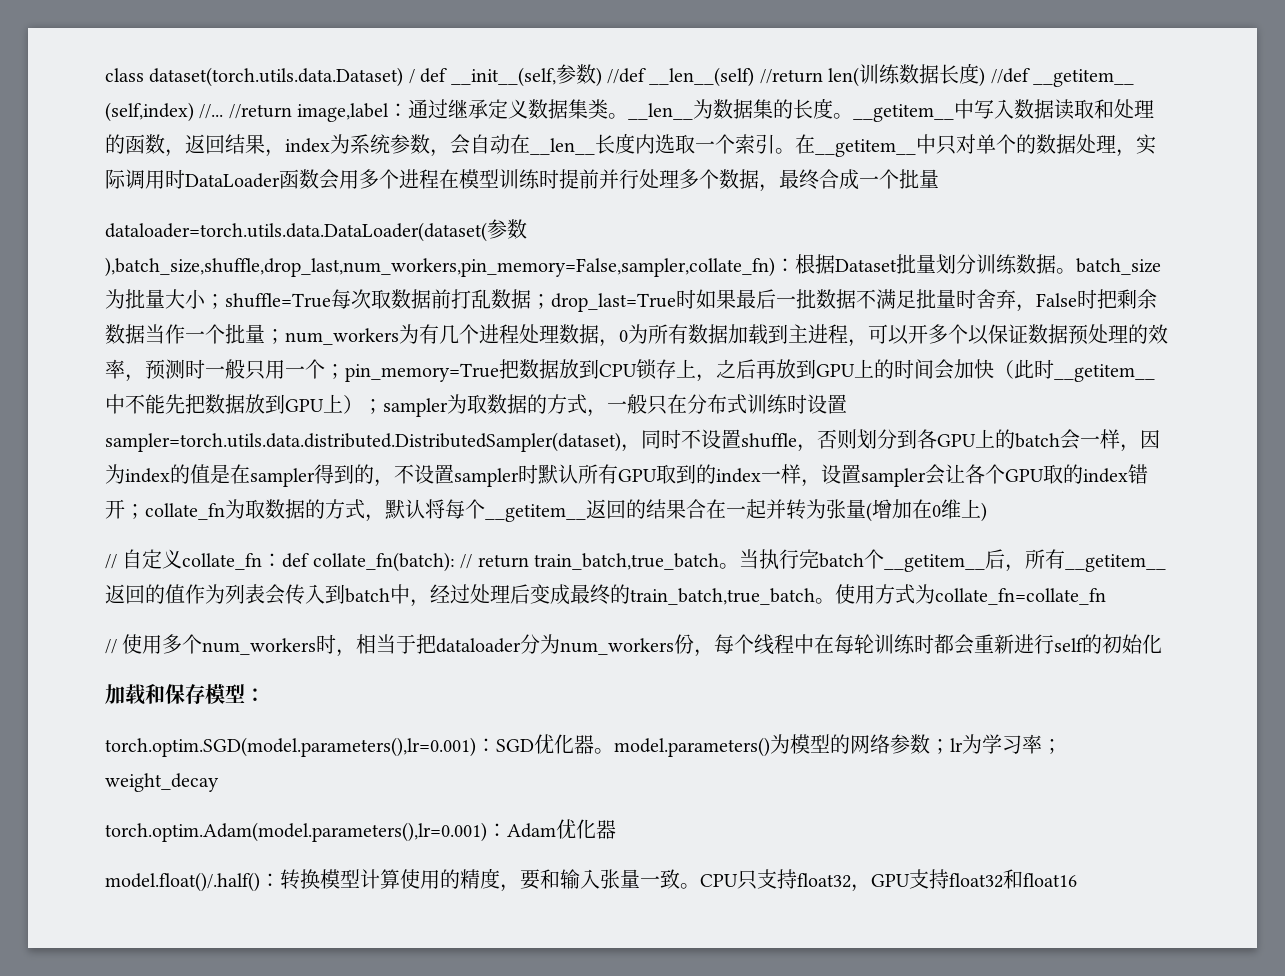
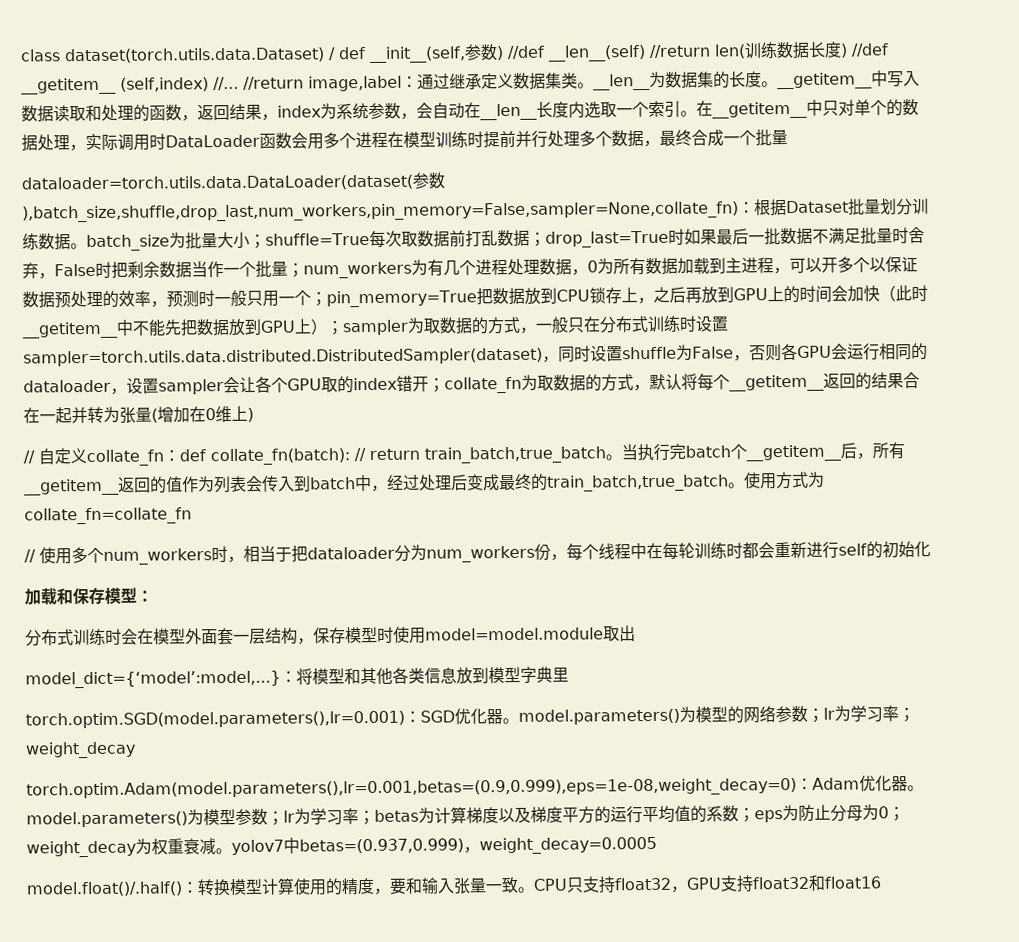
- dataloader=torch.utils.data.DataLoader(dataset(参数),batch_size,shuffle,drop_last,num_workers,pin_memory=False,sampler,collate_fn)：
+ dataloader=torch.utils.data.DataLoader(dataset(参数),batch_size,shuffle,drop_last,num_workers,pin_memory=False,sampler=None,collate_fn)：
- sampler为取数据的方式，一般只在分布式训练时设置sampler=torch.utils.data.distributed.DistributedSampler(dataset)，同时不设置shuffle，否则划分到各GPU上的batch会一样，因为index的值是在sampler得到的，不设置sampler时默认所有GPU取到的index一样，设置sampler会让各个GPU取的index错开；
+ sampler为取数据的方式，一般只在分布式训练时设置sampler=torch.utils.data.distributed.DistributedSampler(dataset)，同时设置shuffle为False，否则各GPU会运行相同的dataloader，设置sampler会让各个GPU取的index错开；
+ 分布式训练时会在模型外面套一层结构，保存模型时使用model=model.module取出
+ model_dict={‘model’:model,...}：将模型和其他各类信息放到模型字典里
- torch.optim.Adam(model.parameters(),lr=0.001)：Adam优化器
+ torch.optim.Adam(model.parameters(),lr=0.001,betas=(0.9,0.999),eps=1e-08,weight_decay=0)：Adam优化器。model.parameters()为模型参数；lr为学习率；betas为计算梯度以及梯度平方的运行平均值的系数；eps为防止分母为0；weight_decay为权重衰减。yolov7中betas=(0.937,0.999)，weight_decay=0.0005

